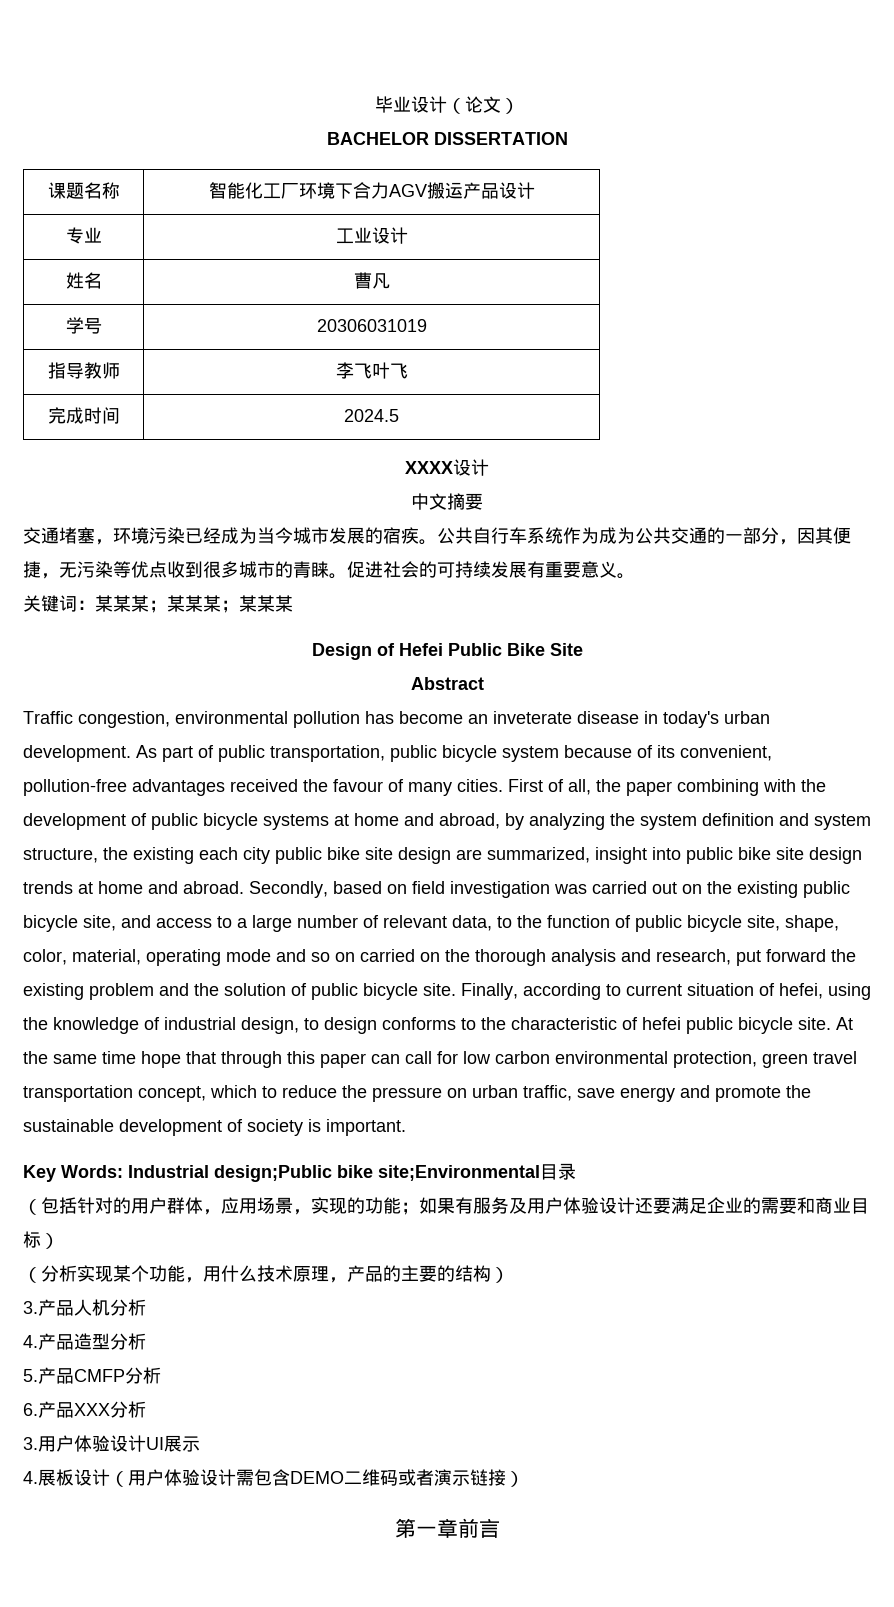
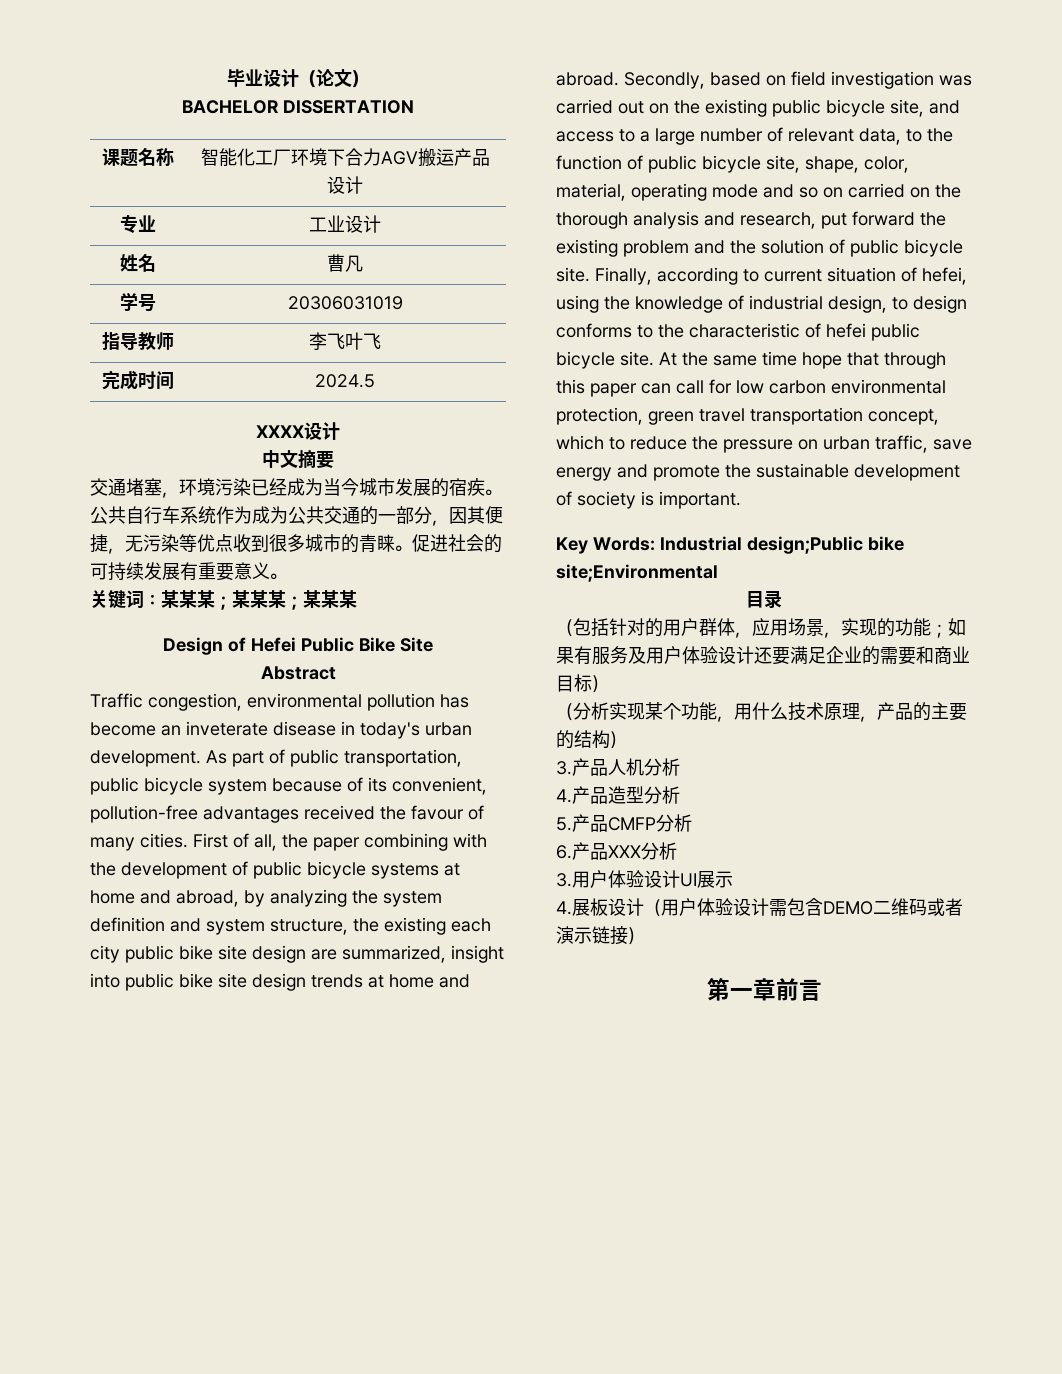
- Key Words: Industrial design;Public bike site;Environmental目录
+ Key Words: Industrial design;Public bike site;Environmental
+ 目录

